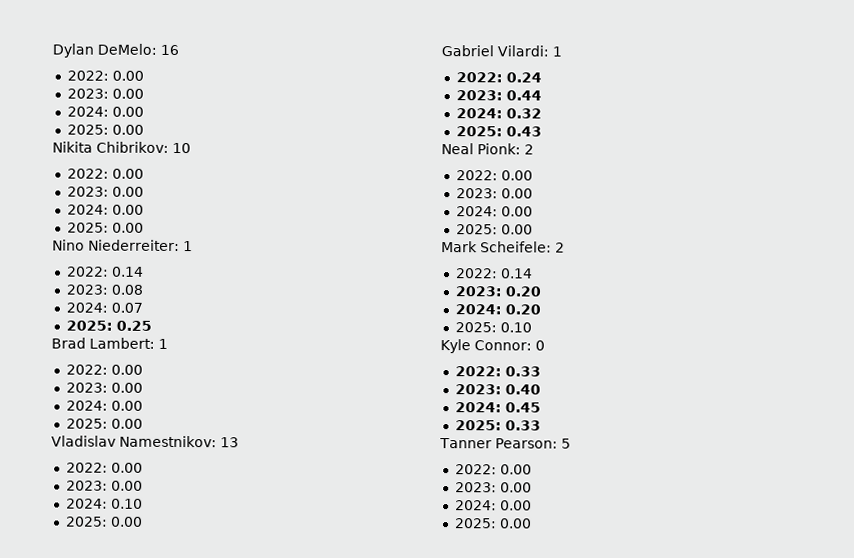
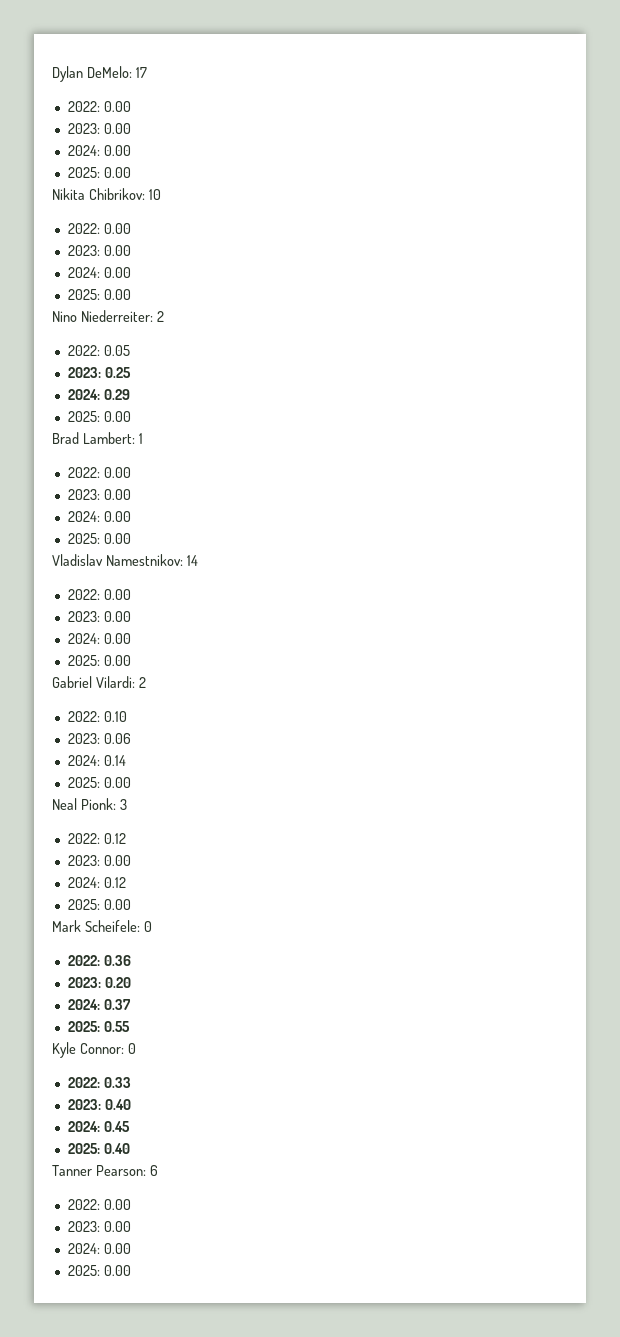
- Dylan DeMelo: 16
+ Dylan DeMelo: 17
- Nino Niederreiter: 1
- 2022: 0.14
- 2023: 0.08
- 2024: 0.07
- 2025: 0.25
+ Nino Niederreiter: 2
+ 2022: 0.05
+ 2023: 0.25
+ 2024: 0.29
+ 2025: 0.00
- Vladislav Namestnikov: 13
- 2022: 0.00
- 2023: 0.00
- 2024: 0.10
- 2025: 0.00
- Gabriel Vilardi: 1
- 2022: 0.24
- 2023: 0.44
- 2024: 0.32
- 2025: 0.43
- Neal Pionk: 2
+ Vladislav Namestnikov: 14
  2022: 0.00
  2023: 0.00
  2024: 0.00
  2025: 0.00
- Mark Scheifele: 2
- 2022: 0.14
+ Gabriel Vilardi: 2
+ 2022: 0.10
+ 2023: 0.06
+ 2024: 0.14
+ 2025: 0.00
+ Neal Pionk: 3
+ 2022: 0.12
+ 2023: 0.00
+ 2024: 0.12
+ 2025: 0.00
+ Mark Scheifele: 0
+ 2022: 0.36
- 2024: 0.20
- 2025: 0.10
+ 2024: 0.37
+ 2025: 0.55
- 2025: 0.33
+ 2025: 0.40
- Tanner Pearson: 5
+ Tanner Pearson: 6

